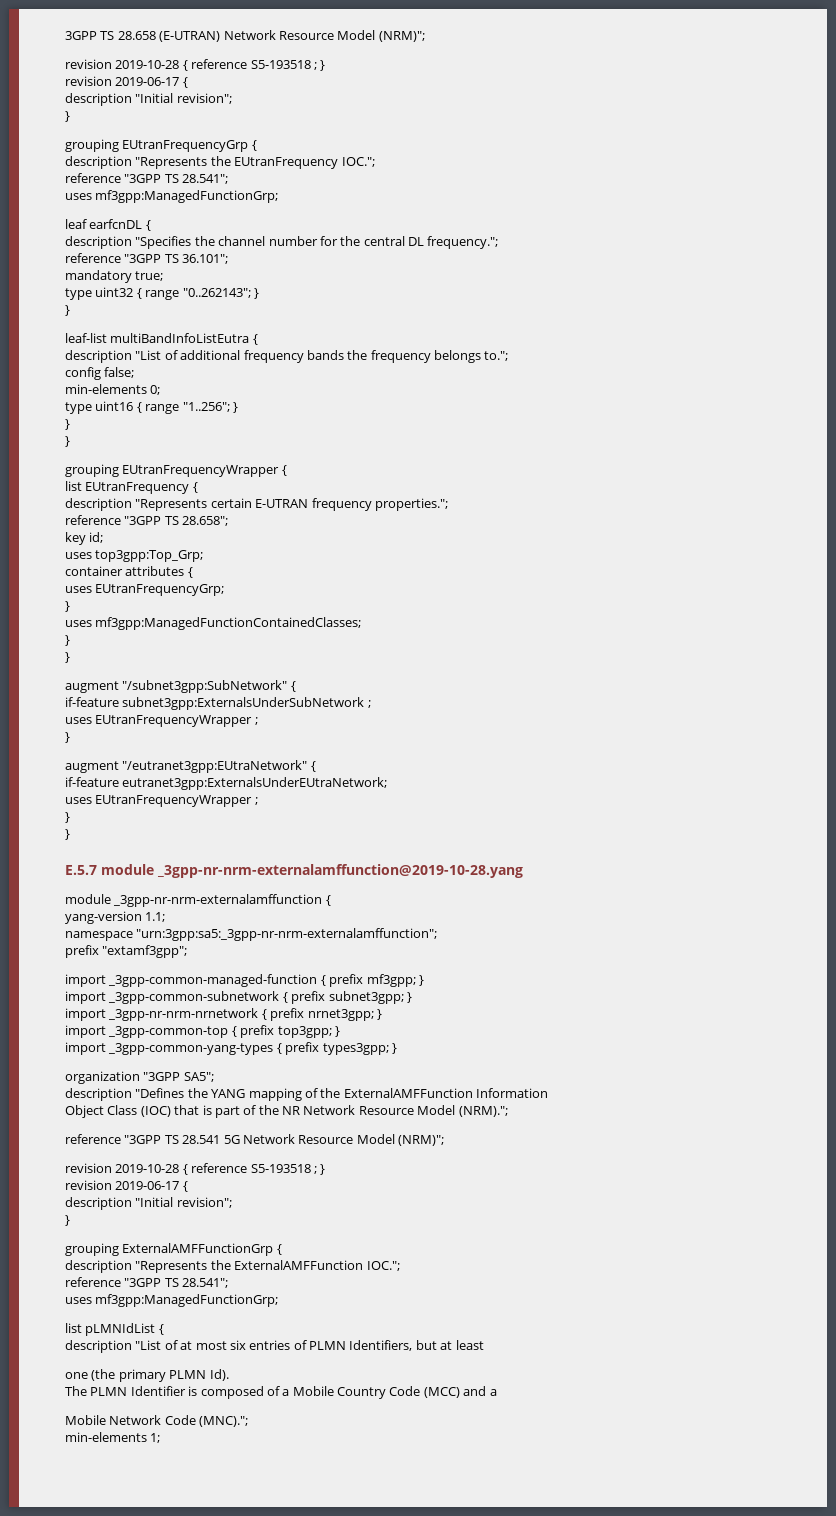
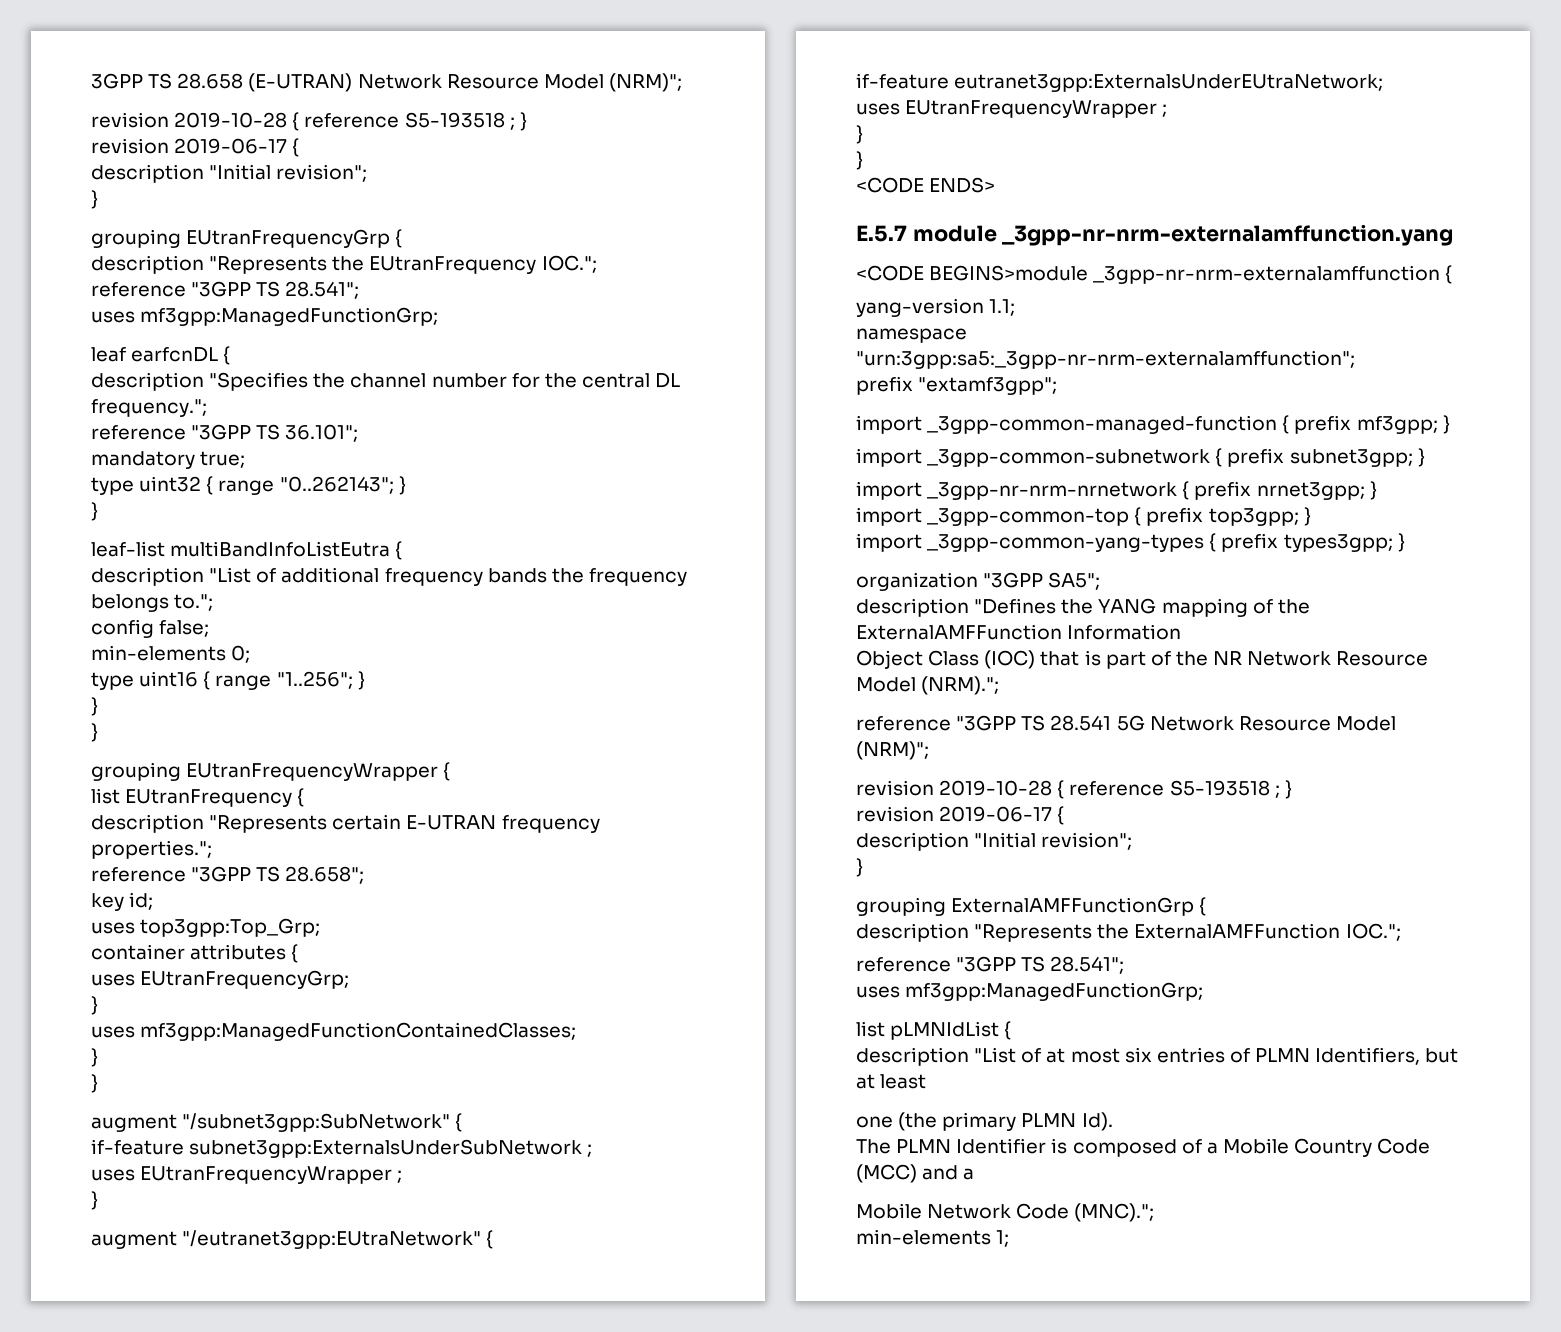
+ <CODE ENDS>
- E.5.7 module _3gpp-nr-nrm-externalamffunction@2019-10-28.yang
- module _3gpp-nr-nrm-externalamffunction {
+ E.5.7 module _3gpp-nr-nrm-externalamffunction.yang
+ <CODE BEGINS>module _3gpp-nr-nrm-externalamffunction {

